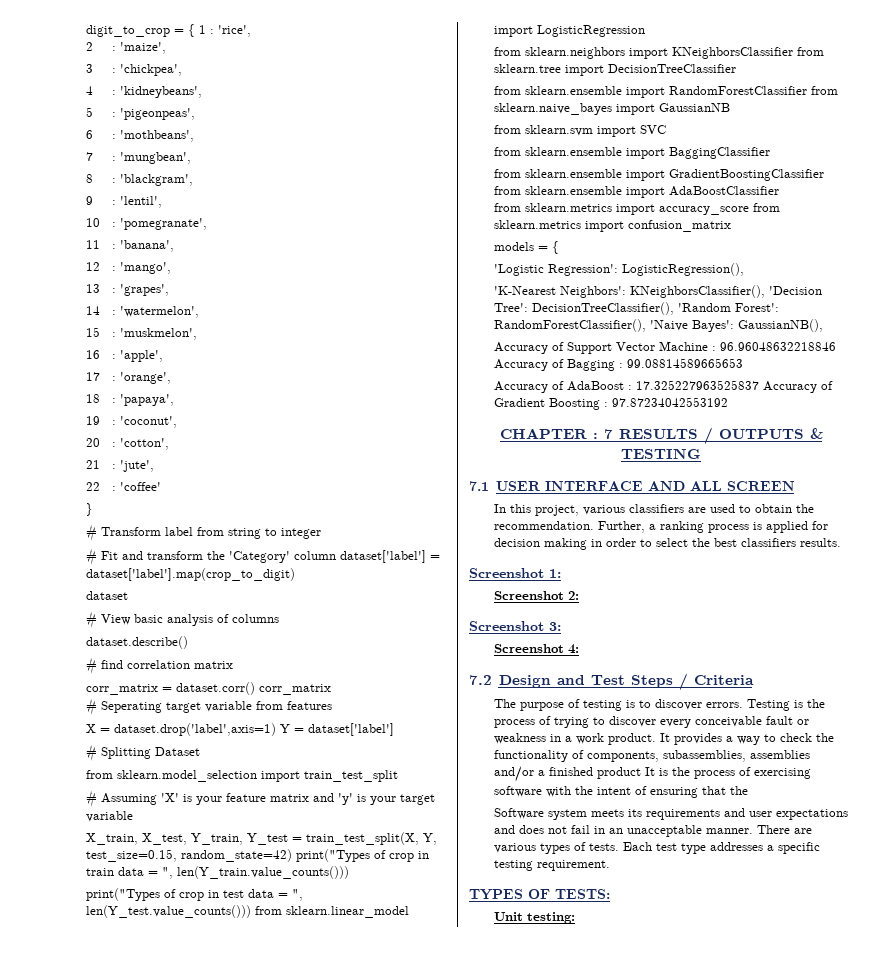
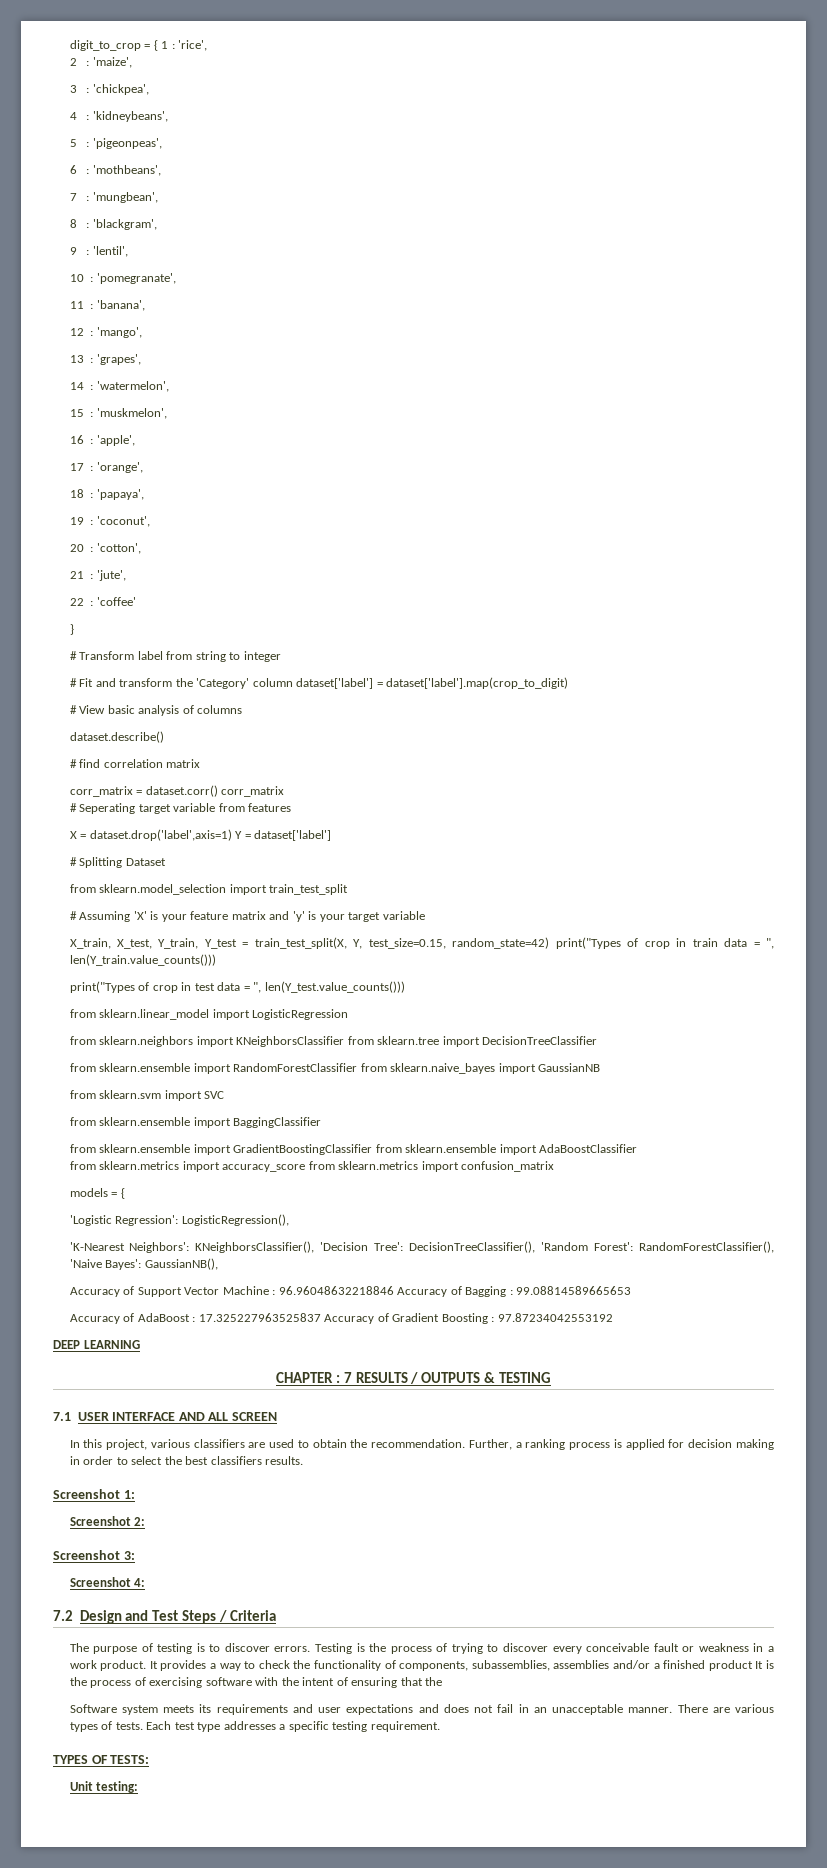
- dataset
- print("Types of crop in test data = ", len(Y_test.value_counts())) from sklearn.linear_model import LogisticRegression
+ print("Types of crop in test data = ", len(Y_test.value_counts()))
+ from sklearn.linear_model import LogisticRegression
+ DEEP LEARNING

